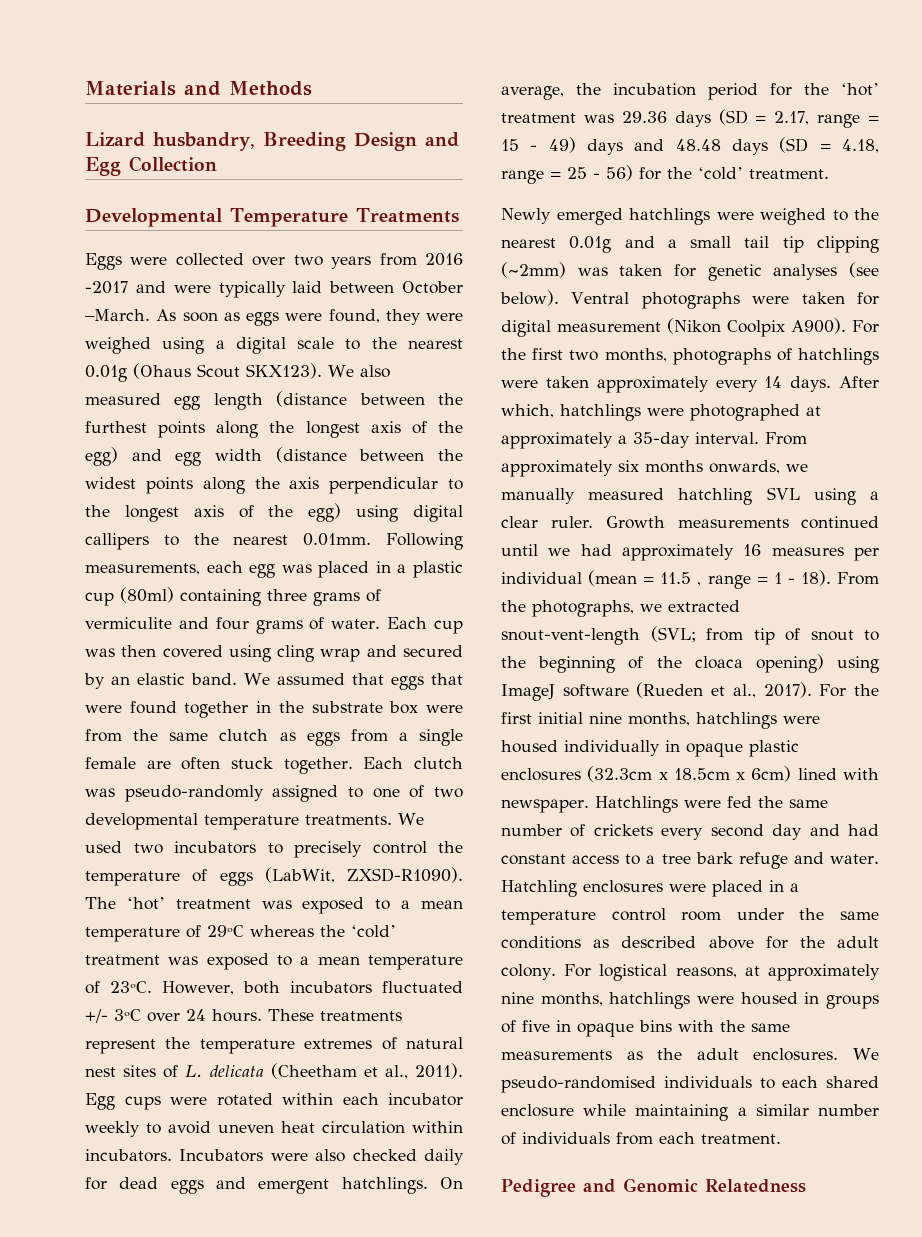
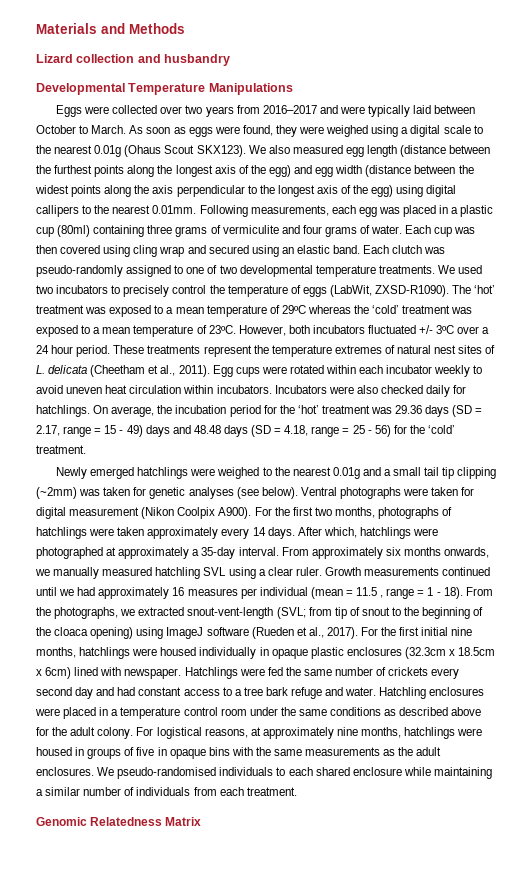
- Lizard husbandry, Breeding Design and Egg Collection
+ Lizard collection and husbandry
- Developmental Temperature Treatments
+ Developmental Temperature Manipulations
- Eggs were collected over two years from 2016 -2017 and were typically laid between October –March.
+ Eggs were collected over two years from 2016–2017 and were typically laid between October to March.
- Each cup was then covered using cling wrap and secured by an elastic band.
+ Each cup was then covered using cling wrap and secured using an elastic band.
- We assumed that eggs that were found together in the substrate box were from the same clutch as eggs from a single female are often stuck together.
- However, both incubators fluctuated +/- 3ºC over 24 hours.
+ However, both incubators fluctuated +/- 3ºC over a 24 hour period.
- Incubators were also checked daily for dead eggs and emergent hatchlings.
+ Incubators were also checked daily for hatchlings.
- Pedigree and Genomic Relatedness
+ Genomic Relatedness Matrix

